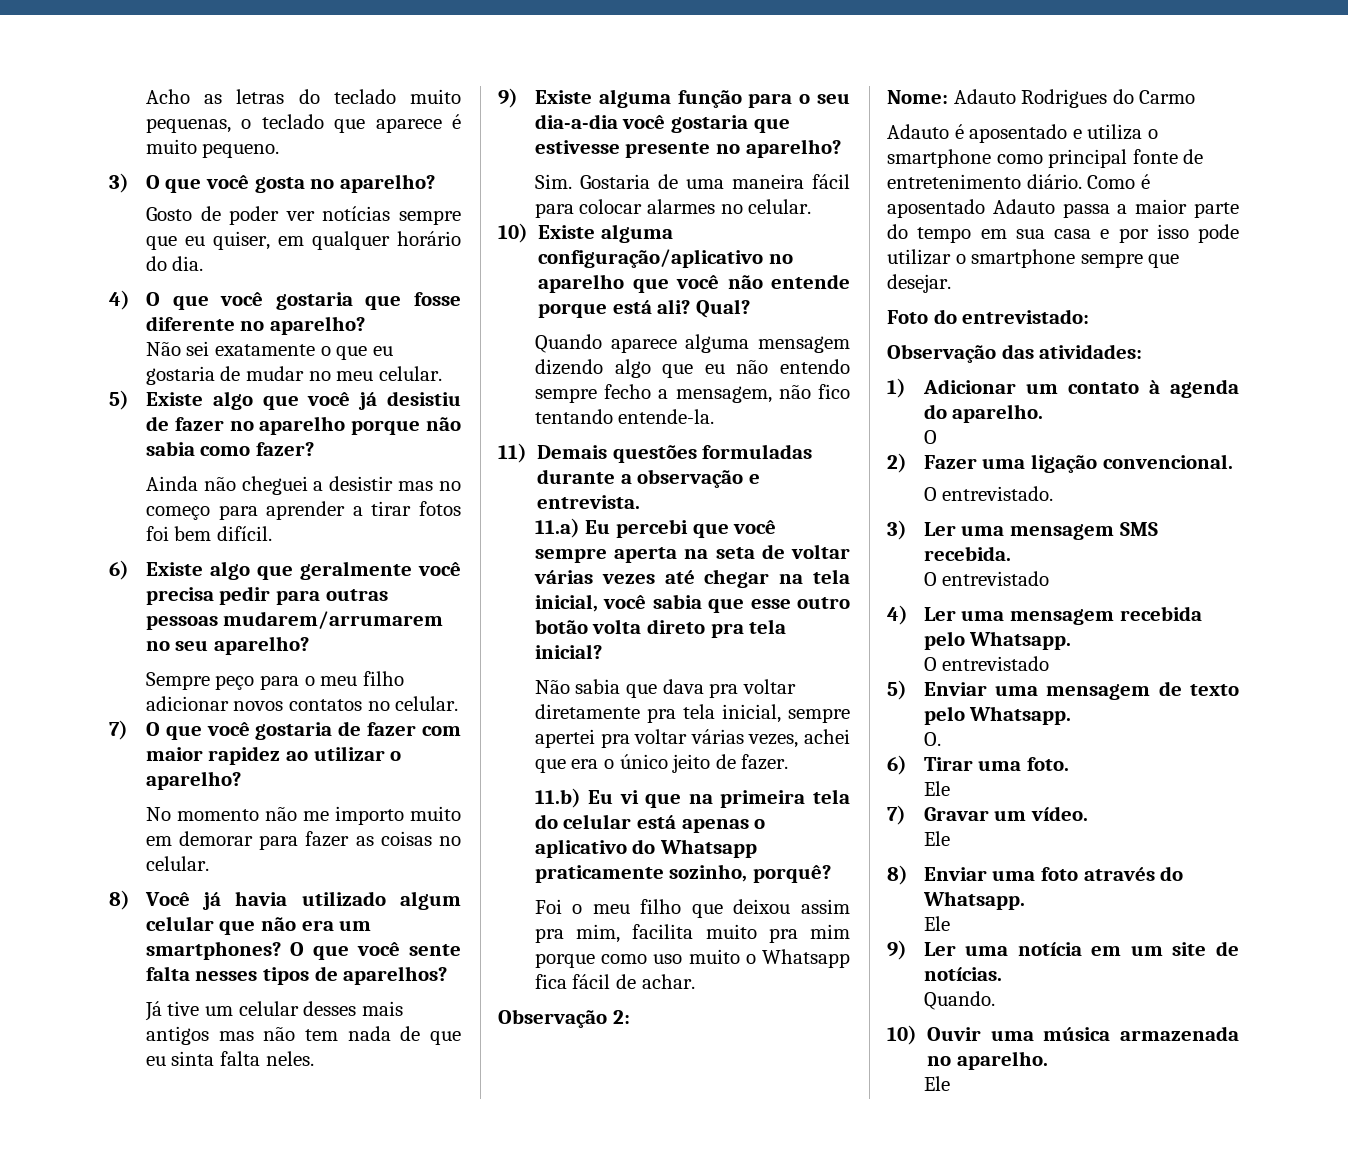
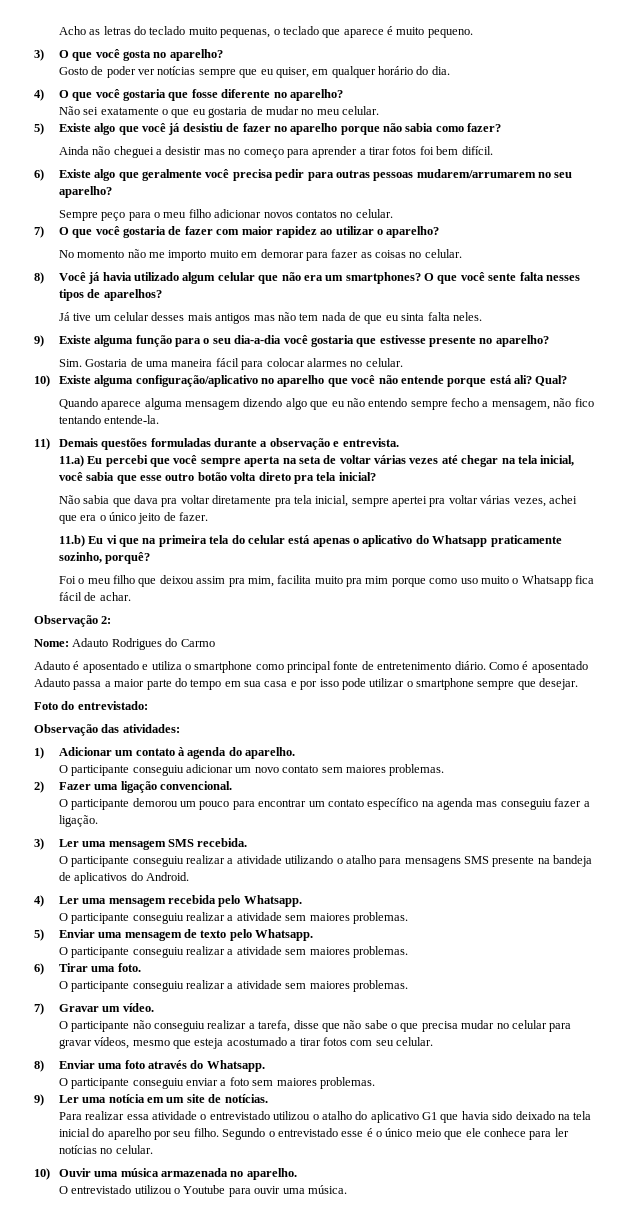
  1) Adicionar um contato à agenda do aparelho.
- O
+ O participante conseguiu adicionar um novo contato sem maiores problemas.
- O entrevistado.
+ O participante demorou um pouco para encontrar um contato específico na agenda mas conseguiu fazer a ligação.
  3) Ler uma mensagem SMS recebida.
- O entrevistado
+ O participante conseguiu realizar a atividade utilizando o atalho para mensagens SMS presente na bandeja de aplicativos do Android.
  4) Ler uma mensagem recebida pelo Whatsapp.
- O entrevistado
+ O participante conseguiu realizar a atividade sem maiores problemas.
  5) Enviar uma mensagem de texto pelo Whatsapp.
- O.
+ O participante conseguiu realizar a atividade sem maiores problemas.
  6) Tirar uma foto.
- Ele
+ O participante conseguiu realizar a atividade sem maiores problemas.
  7) Gravar um vídeo.
- Ele
+ O participante não conseguiu realizar a tarefa, disse que não sabe o que precisa mudar no celular para gravar vídeos, mesmo que esteja acostumado a tirar fotos com seu celular.
  8) Enviar uma foto através do Whatsapp.
- Ele
+ O participante conseguiu enviar a foto sem maiores problemas.
- Quando.
+ Para realizar essa atividade o entrevistado utilizou o atalho do aplicativo G1 que havia sido deixado na tela inicial do aparelho por seu filho. Segundo o entrevistado esse é o único meio que ele conhece para ler notícias no celular.
  10) Ouvir uma música armazenada no aparelho.
- Ele
+ O entrevistado utilizou o Youtube para ouvir uma música.

